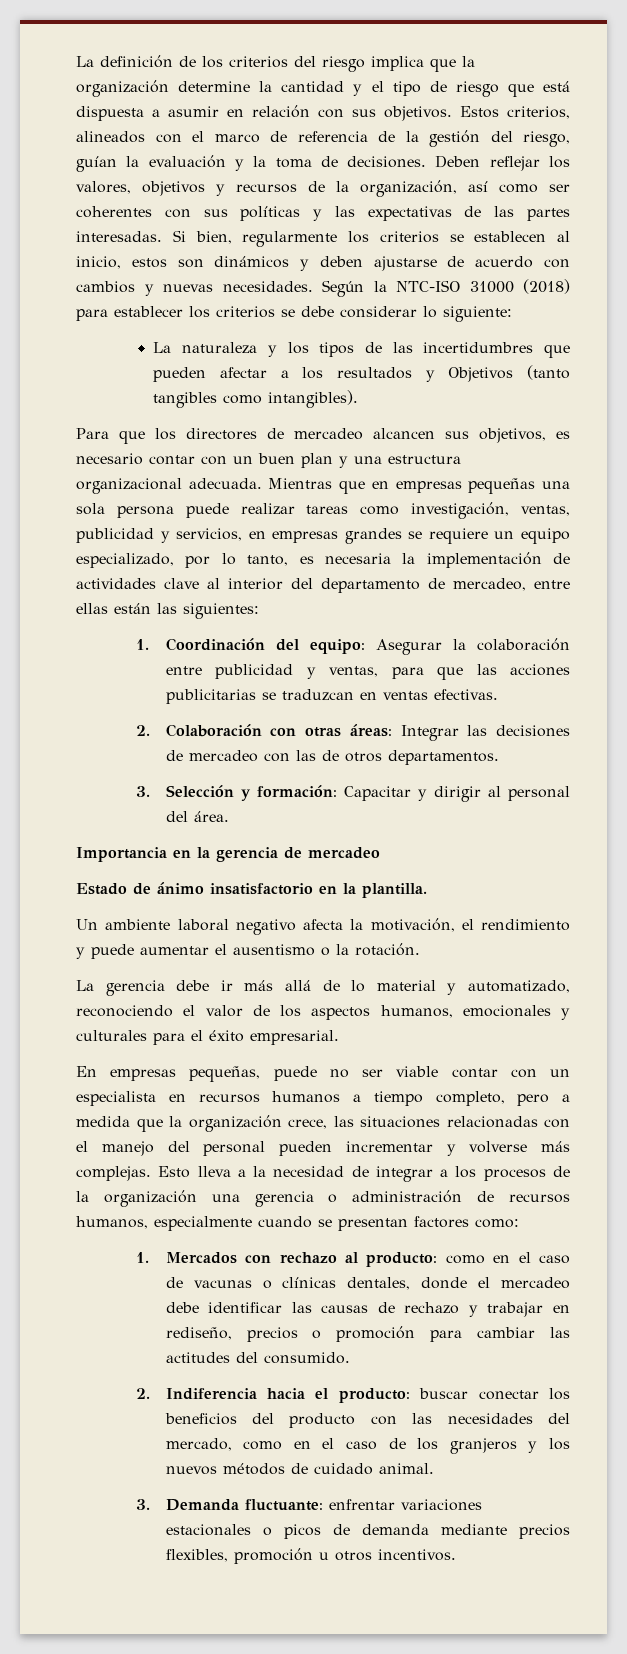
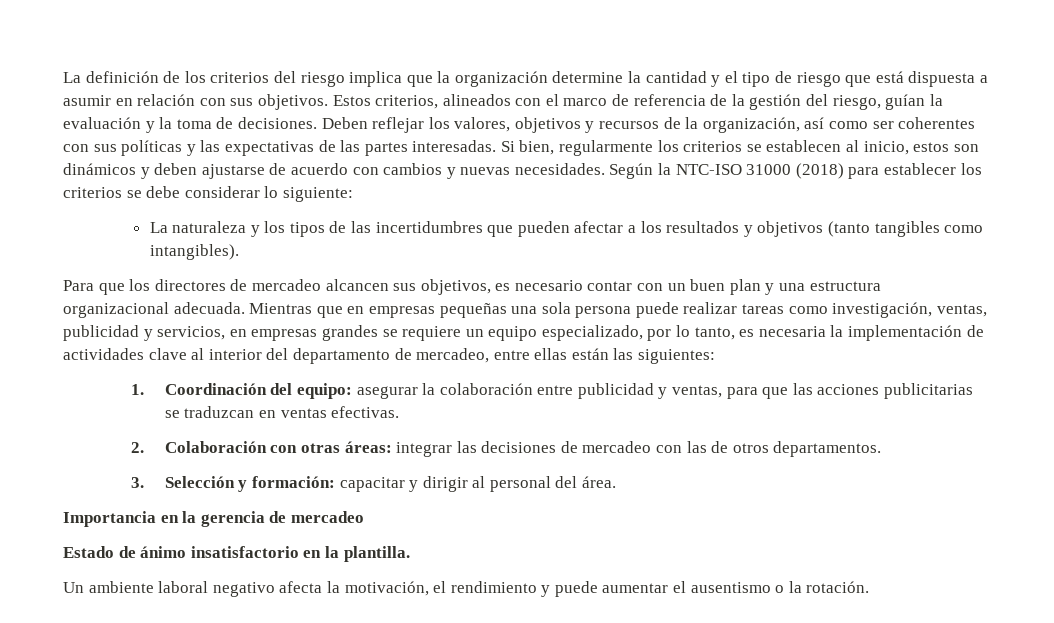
- La naturaleza y los tipos de las incertidumbres que pueden afectar a los resultados y Objetivos (tanto tangibles como intangibles).
+ La naturaleza y los tipos de las incertidumbres que pueden afectar a los resultados y objetivos (tanto tangibles como intangibles).
- 1. Coordinación del equipo: Asegurar la colaboración entre publicidad y ventas, para que las acciones publicitarias se traduzcan en ventas efectivas.
+ 1. Coordinación del equipo: asegurar la colaboración entre publicidad y ventas, para que las acciones publicitarias se traduzcan en ventas efectivas.
- 2. Colaboración con otras áreas: Integrar las decisiones de mercadeo con las de otros departamentos.
+ 2. Colaboración con otras áreas: integrar las decisiones de mercadeo con las de otros departamentos.
- 3. Selección y formación: Capacitar y dirigir al personal del área.
+ 3. Selección y formación: capacitar y dirigir al personal del área.
- La gerencia debe ir más allá de lo material y automatizado, reconociendo el valor de los aspectos humanos, emocionales y culturales para el éxito empresarial.
- En empresas pequeñas, puede no ser viable contar con un especialista en recursos humanos a tiempo completo, pero a medida que la organización crece, las situaciones relacionadas con el manejo del personal pueden incrementar y volverse más complejas. Esto lleva a la necesidad de integrar a los procesos de la organización una gerencia o administración de recursos humanos, especialmente cuando se presentan factores como:
- 1. Mercados con rechazo al producto: como en el caso de vacunas o clínicas dentales, donde el mercadeo debe identificar las causas de rechazo y trabajar en rediseño, precios o promoción para cambiar las actitudes del consumido.
- 2. Indiferencia hacia el producto: buscar conectar los beneficios del producto con las necesidades del mercado, como en el caso de los granjeros y los nuevos métodos de cuidado animal.
- 3. Demanda fluctuante: enfrentar variaciones estacionales o picos de demanda mediante precios flexibles, promoción u otros incentivos.

